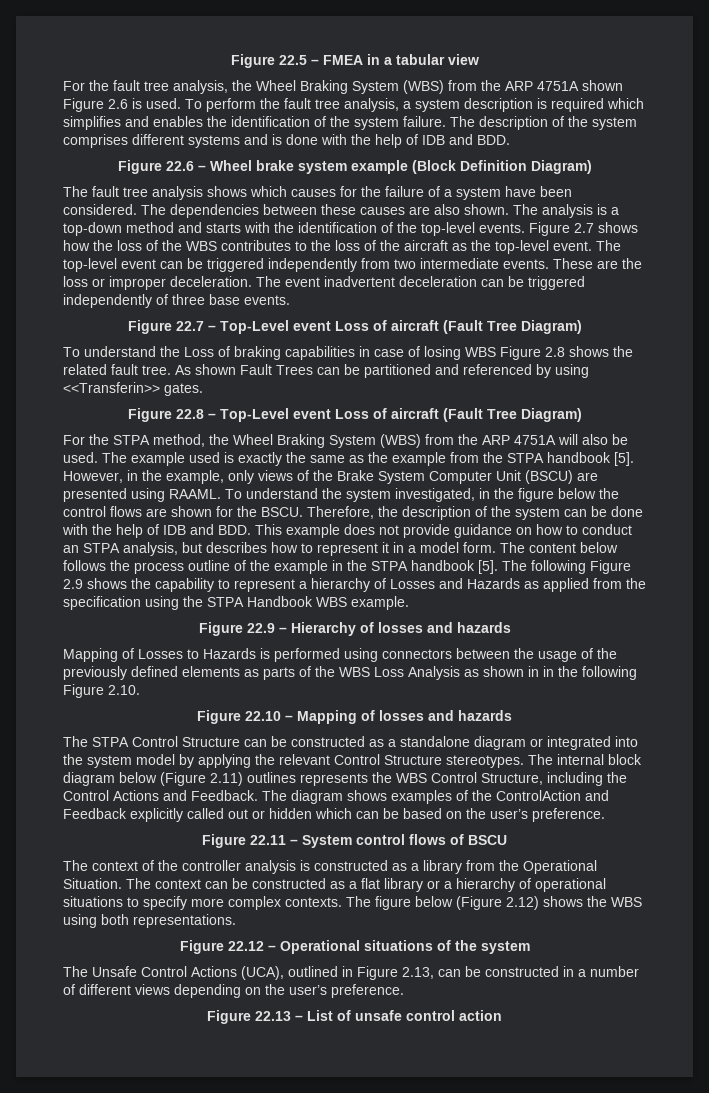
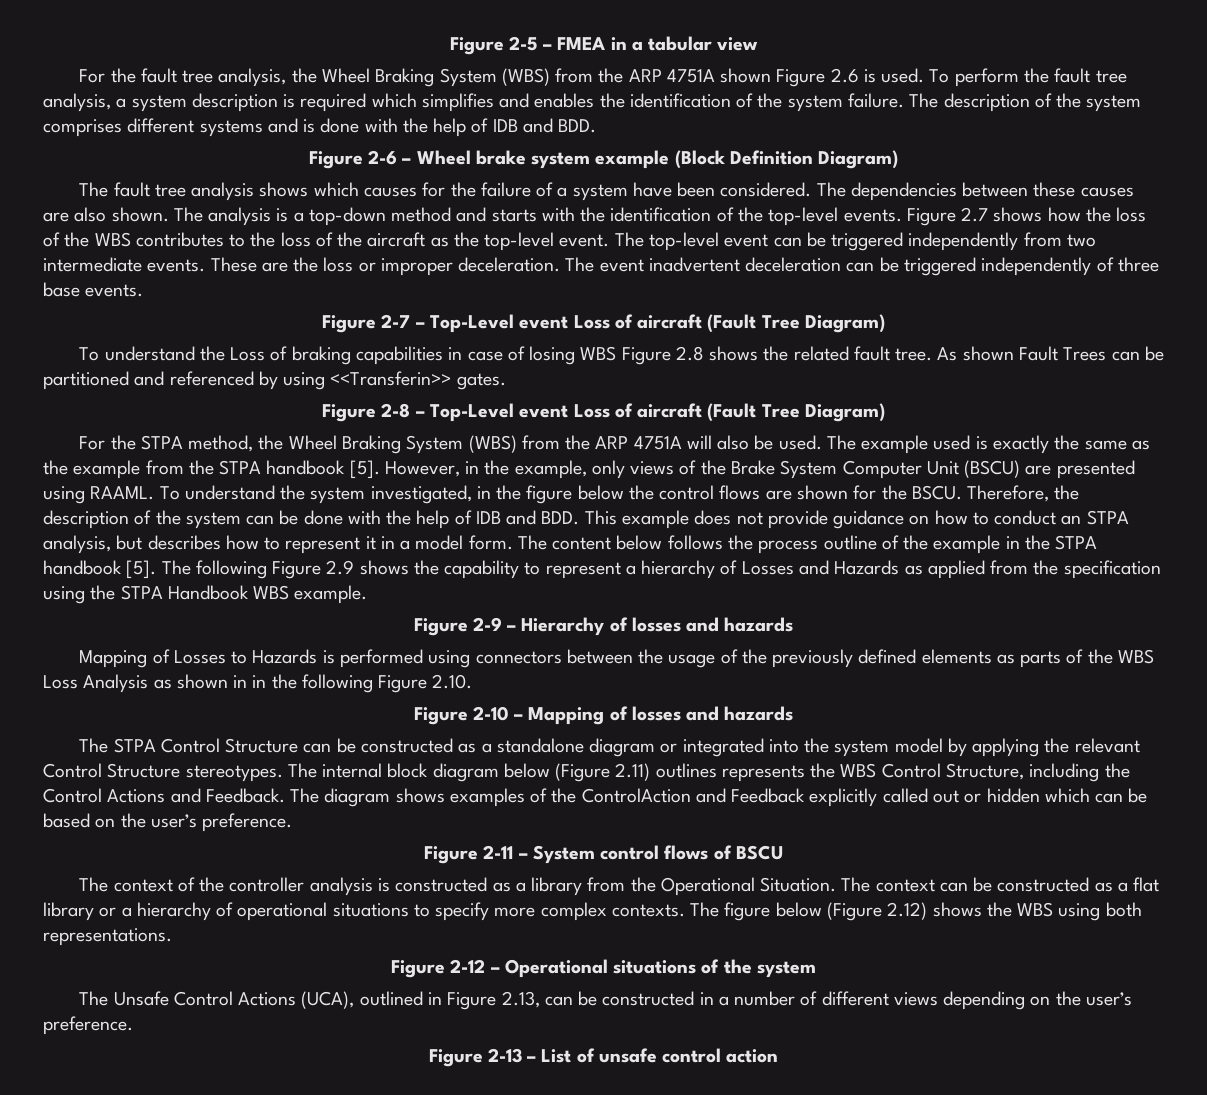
- Figure 22.5 – FMEA in a tabular view
+ Figure 2-5 – FMEA in a tabular view
- Figure 22.6 – Wheel brake system example (Block Definition Diagram)
+ Figure 2-6 – Wheel brake system example (Block Definition Diagram)
- Figure 22.7 – Top-Level event Loss of aircraft (Fault Tree Diagram)
+ Figure 2-7 – Top-Level event Loss of aircraft (Fault Tree Diagram)
- Figure 22.8 – Top-Level event Loss of aircraft (Fault Tree Diagram)
+ Figure 2-8 – Top-Level event Loss of aircraft (Fault Tree Diagram)
- Figure 22.9 – Hierarchy of losses and hazards
+ Figure 2-9 – Hierarchy of losses and hazards
- Figure 22.10 – Mapping of losses and hazards
+ Figure 2-10 – Mapping of losses and hazards
- Figure 22.11 – System control flows of BSCU
+ Figure 2-11 – System control flows of BSCU
- Figure 22.12 – Operational situations of the system
+ Figure 2-12 – Operational situations of the system
- Figure 22.13 – List of unsafe control action
+ Figure 2-13 – List of unsafe control action

